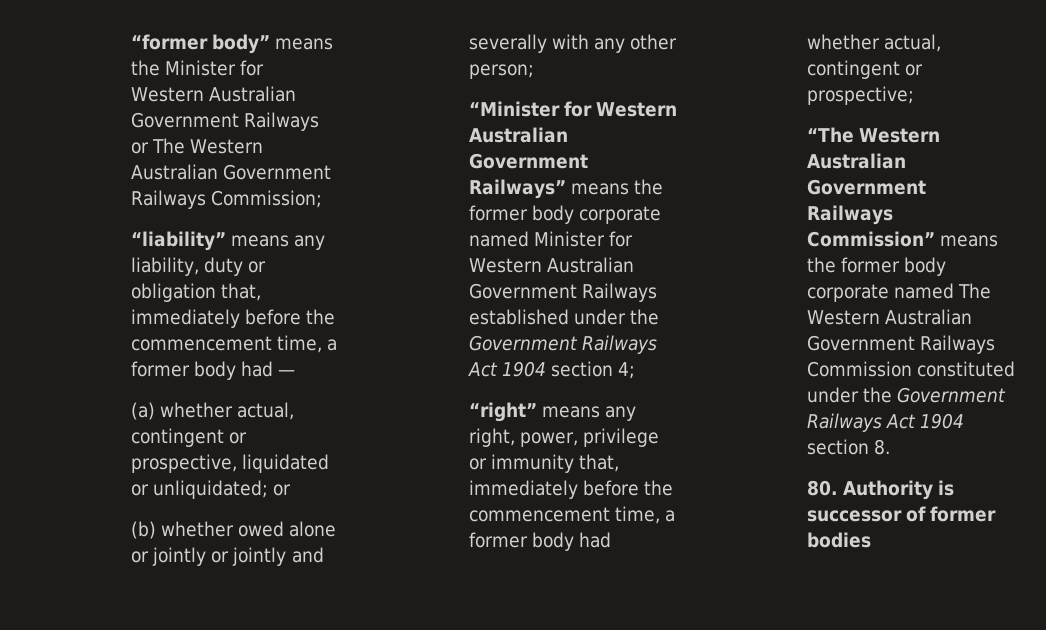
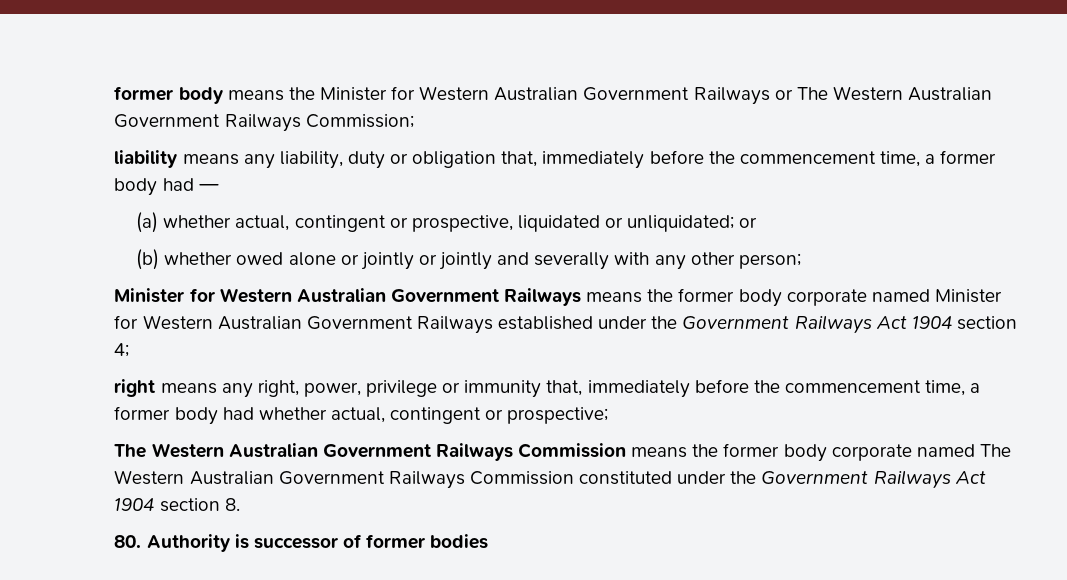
- “former body” means the Minister for Western Australian Government Railways or The Western Australian Government Railways Commission;
+ former body means the Minister for Western Australian Government Railways or The Western Australian Government Railways Commission;
- “liability” means any liability, duty or obligation that, immediately before the commencement time, a former body had —
+ liability means any liability, duty or obligation that, immediately before the commencement time, a former body had —
- “Minister for Western Australian Government Railways” means the former body corporate named Minister for Western Australian Government Railways established under the Government Railways Act 1904 section 4;
+ Minister for Western Australian Government Railways means the former body corporate named Minister for Western Australian Government Railways established under the Government Railways Act 1904 section 4;
- “right” means any right, power, privilege or immunity that, immediately before the commencement time, a former body had whether actual, contingent or prospective;
+ right means any right, power, privilege or immunity that, immediately before the commencement time, a former body had whether actual, contingent or prospective;
- “The Western Australian Government Railways Commission” means the former body corporate named The Western Australian Government Railways Commission constituted under the Government Railways Act 1904 section 8.
+ The Western Australian Government Railways Commission means the former body corporate named The Western Australian Government Railways Commission constituted under the Government Railways Act 1904 section 8.

